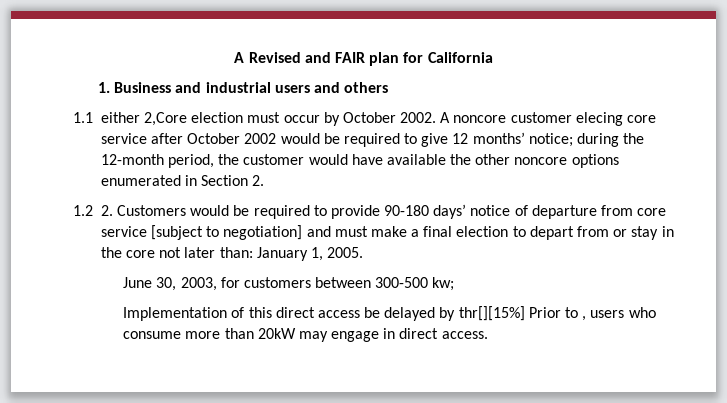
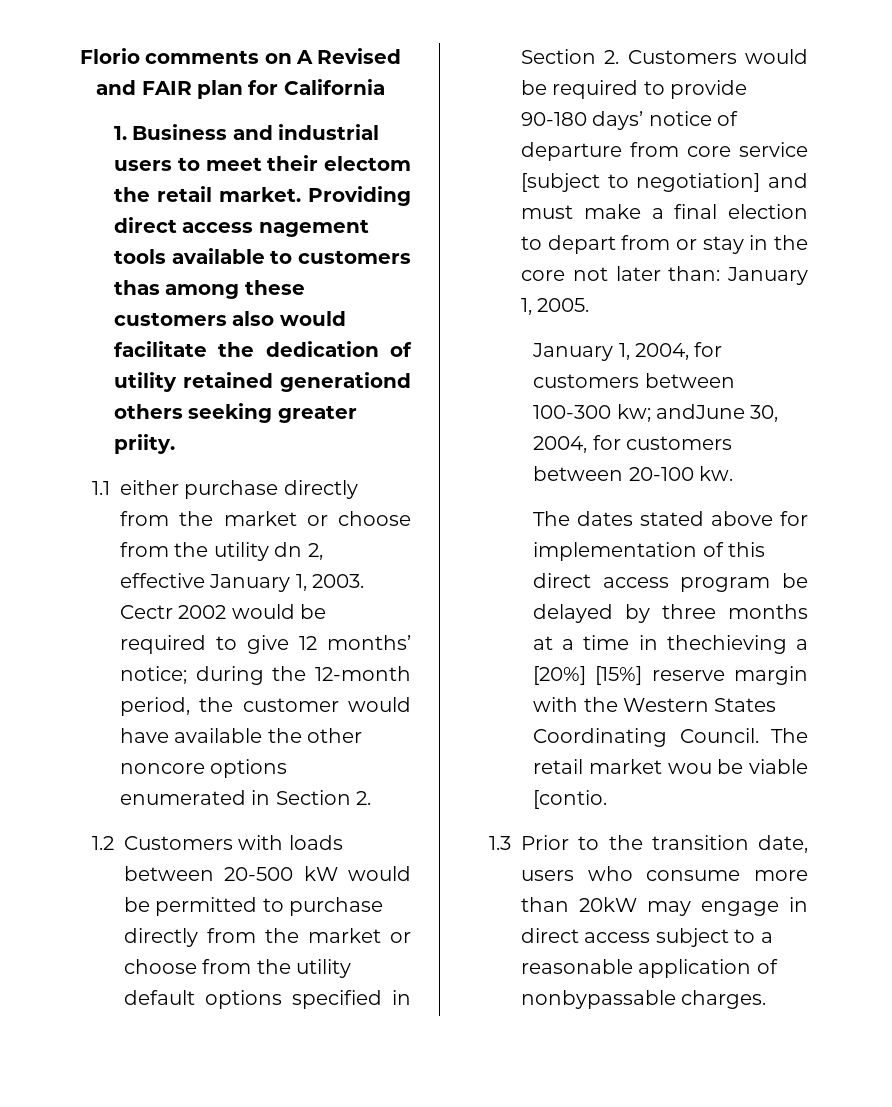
- A Revised and FAIR plan for California
+ Florio comments on A Revised and FAIR plan for California
- 1. Business and industrial users and others
- 1.1 either 2,Core election must occur by October 2002. A noncore customer elecing core service after October 2002 would be required to give 12 months’ notice; during the 12-month period, the customer would have available the other noncore options enumerated in Section 2.
+ 1. Business and industrial users to meet their electom the retail market. Providing direct access nagement tools available to customers thas among these customers also would facilitate the dedication of utility retained generationd others seeking greater priity.
+ 1.1 either purchase directly from the market or choose from the utility dn 2, effective January 1, 2003. Cectr 2002 would be required to give 12 months’ notice; during the 12-month period, the customer would have available the other noncore options enumerated in Section 2.
- 1.2 2. Customers would be required to provide 90-180 days’ notice of departure from core service [subject to negotiation] and must make a final election to depart from or stay in the core not later than: January 1, 2005.
+ 1.2 Customers with loads between 20-500 kW would be permitted to purchase directly from the market or choose from the utility default options specified in Section 2. Customers would be required to provide 90-180 days’ notice of departure from core service [subject to negotiation] and must make a final election to depart from or stay in the core not later than: January 1, 2005.
- June 30, 2003, for customers between 300-500 kw;
- Implementation of this direct access be delayed by thr[][15%] Prior to , users who consume more than 20kW may engage in direct access.
+ January 1, 2004, for customers between 100-300 kw; andJune 30, 2004, for customers between 20-100 kw.
+ The dates stated above for implementation of this direct access program be delayed by three months at a time in thechieving a [20%] [15%] reserve margin with the Western States Coordinating Council. The retail market wou be viable [contio.
+ 1.3 Prior to the transition date, users who consume more than 20kW may engage in direct access subject to a reasonable application of nonbypassable charges.

